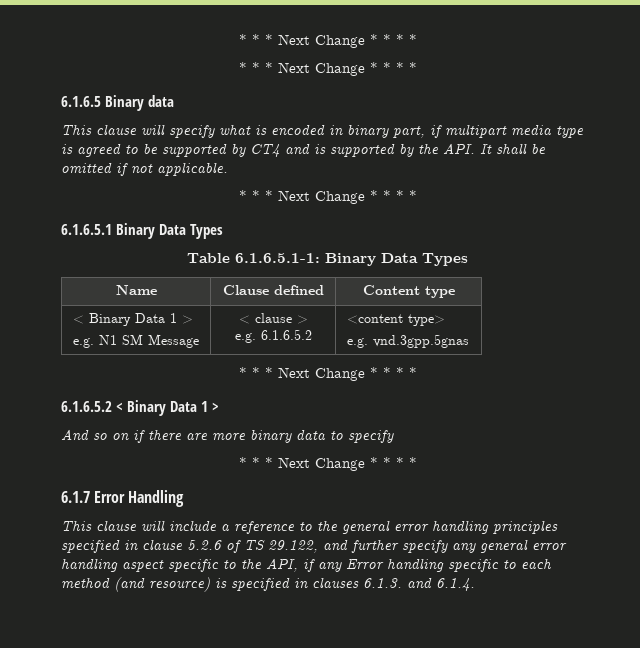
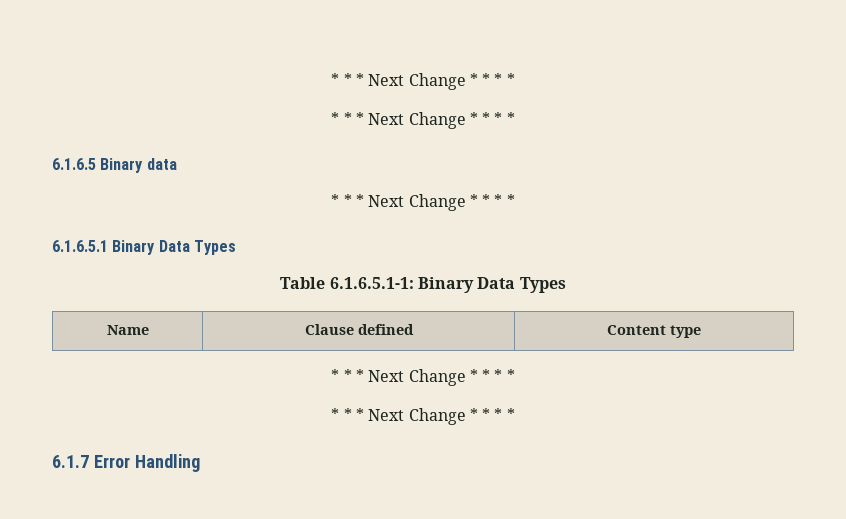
- This clause will specify what is encoded in binary part, if multipart media type is agreed to be supported by CT4 and is supported by the API. It shall be omitted if not applicable.
  Name | Clause defined | Content type
- < Binary Data 1 >
- e.g. N1 SM Message | < clause >
- e.g. 6.1.6.5.2 | <content type>
- e.g. vnd.3gpp.5gnas
  * * * Next Change * * * *
- 6.1.6.5.2 < Binary Data 1 >
- And so on if there are more binary data to specify
- This clause will include a reference to the general error handling principles specified in clause 5.2.6 of TS 29.122, and further specify any general error handling aspect specific to the API, if any Error handling specific to each method (and resource) is specified in clauses 6.1.3. and 6.1.4.

